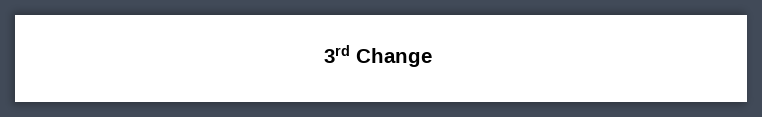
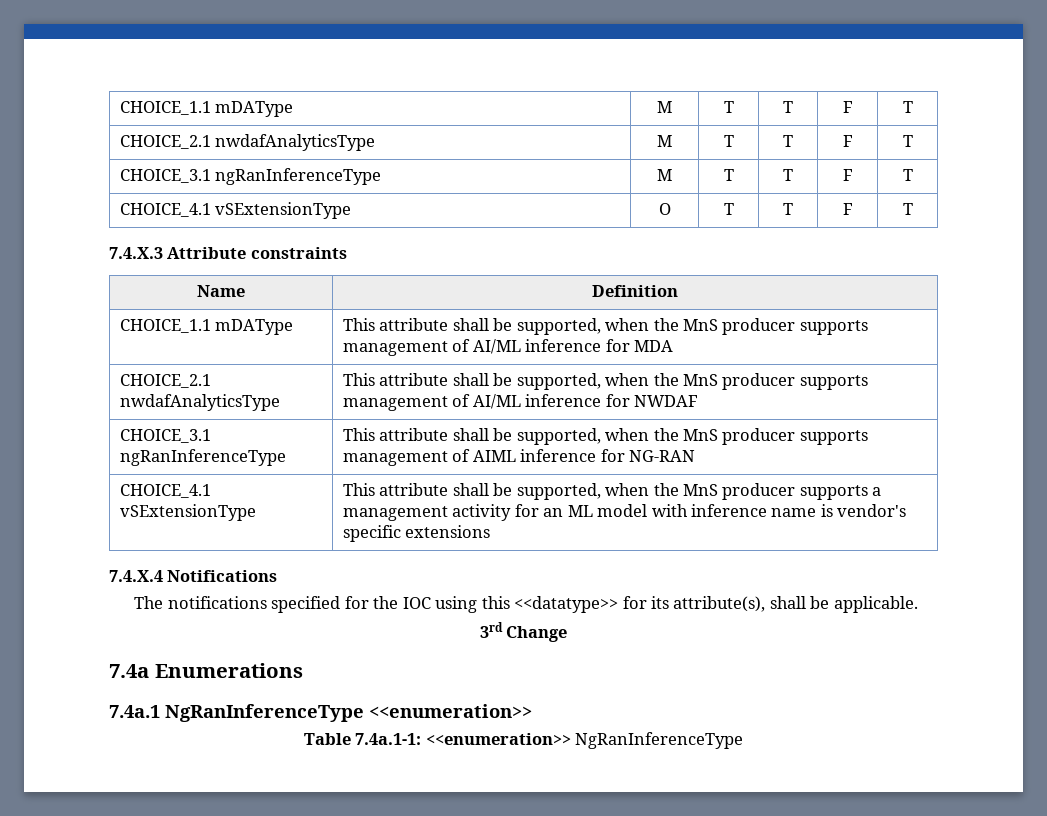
+ CHOICE_1.1 mDAType | M | T | T | F | T
+ CHOICE_2.1 nwdafAnalyticsType | M | T | T | F | T
+ CHOICE_3.1 ngRanInferenceType | M | T | T | F | T
+ CHOICE_4.1 vSExtensionType | O | T | T | F | T
+ 7.4.X.3 Attribute constraints
+ Name | Definition
+ CHOICE_1.1 mDAType | This attribute shall be supported, when the MnS producer supports management of AI/ML inference for MDA
+ CHOICE_2.1 nwdafAnalyticsType | This attribute shall be supported, when the MnS producer supports management of AI/ML inference for NWDAF
+ CHOICE_3.1 ngRanInferenceType | This attribute shall be supported, when the MnS producer supports management of AIML inference for NG-RAN
+ CHOICE_4.1 vSExtensionType | This attribute shall be supported, when the MnS producer supports a management activity for an ML model with inference name is vendor's specific extensions
+ 7.4.X.4 Notifications
+ The notifications specified for the IOC using this <<datatype>> for its attribute(s), shall be applicable.
  3rd Change
+ 7.4a Enumerations
+ 7.4a.1 NgRanInferenceType <<enumeration>>
+ Table 7.4a.1-1: <<enumeration>> NgRanInferenceType

